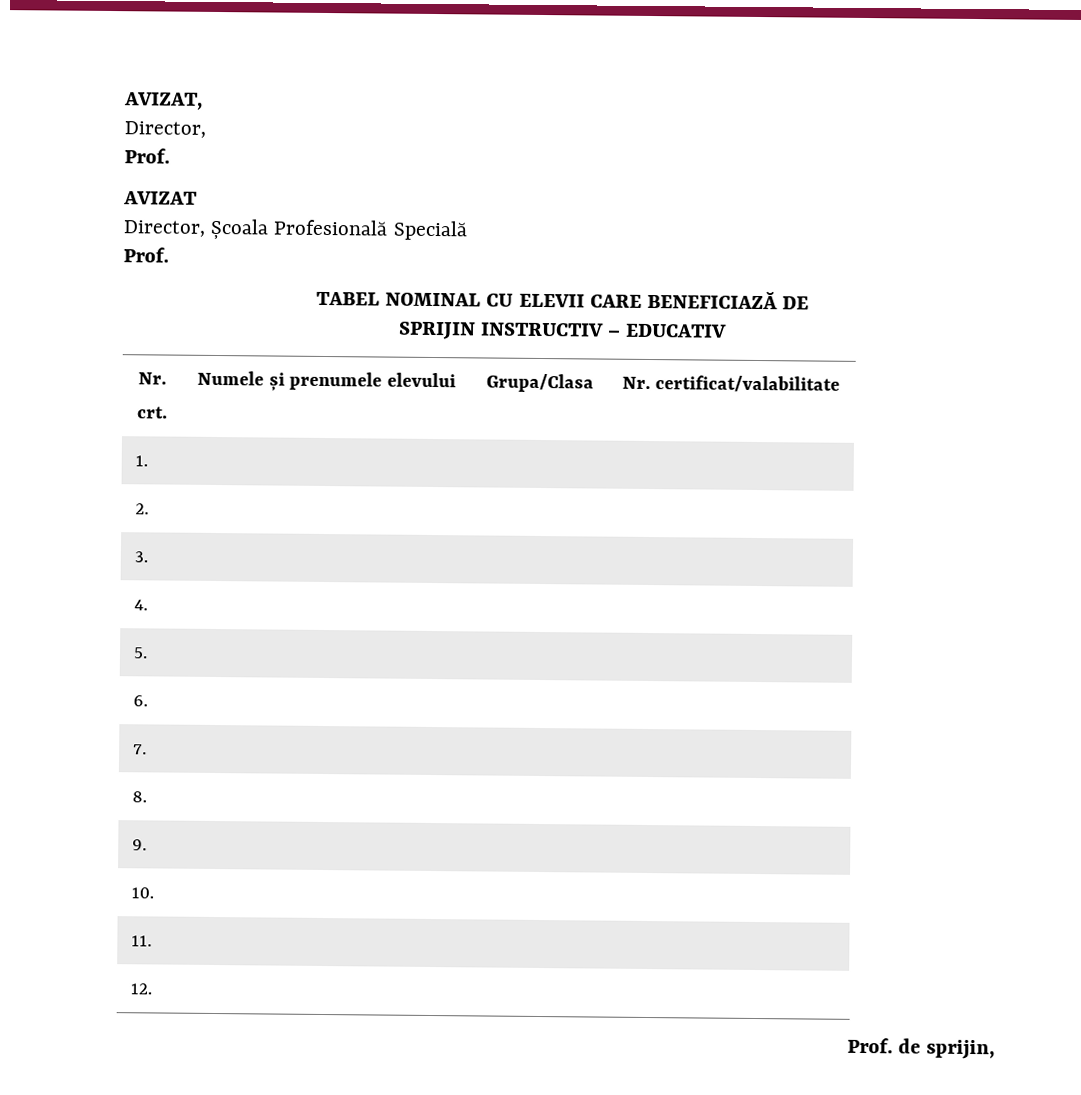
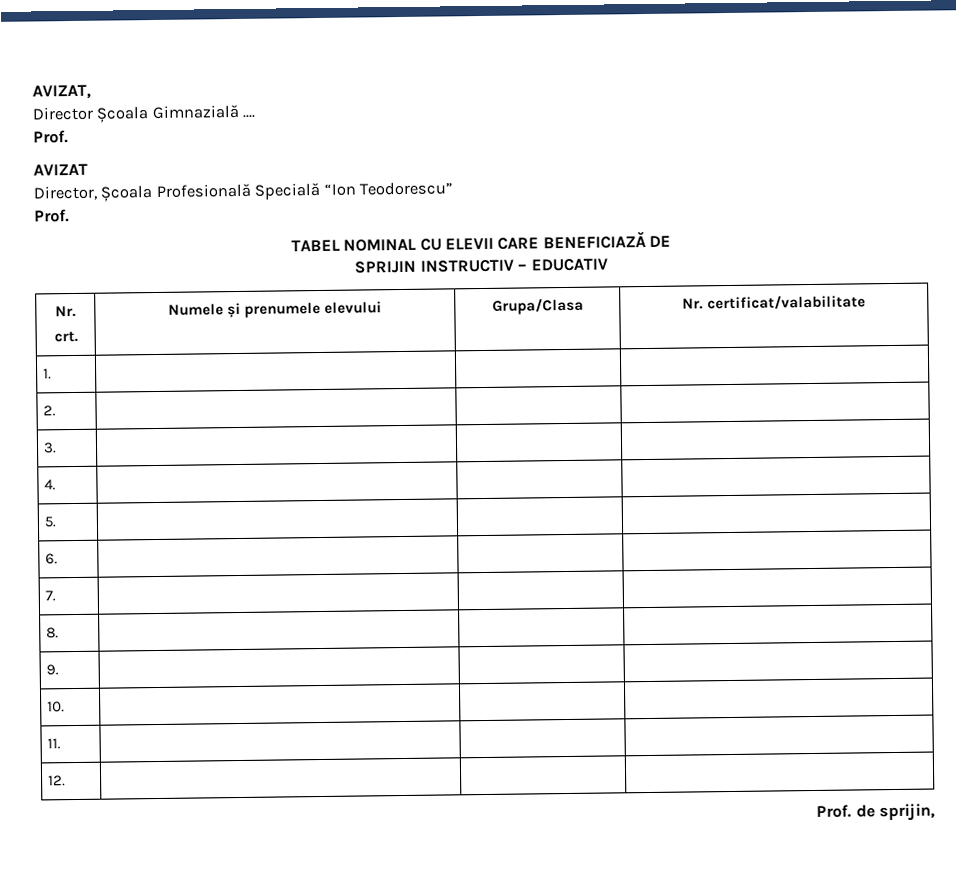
  AVIZAT,
- Director,
+ Director Școala Gimnazială ....
- Director, Școala Profesională Specială
+ Director, Școala Profesională Specială “Ion Teodorescu”

